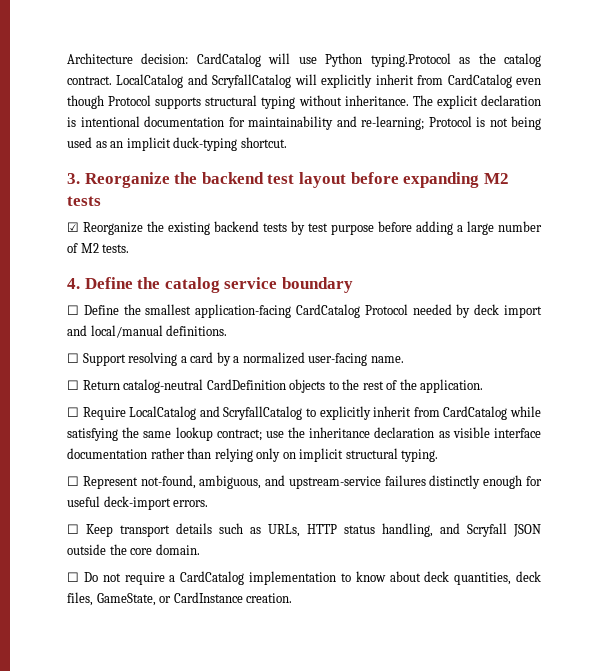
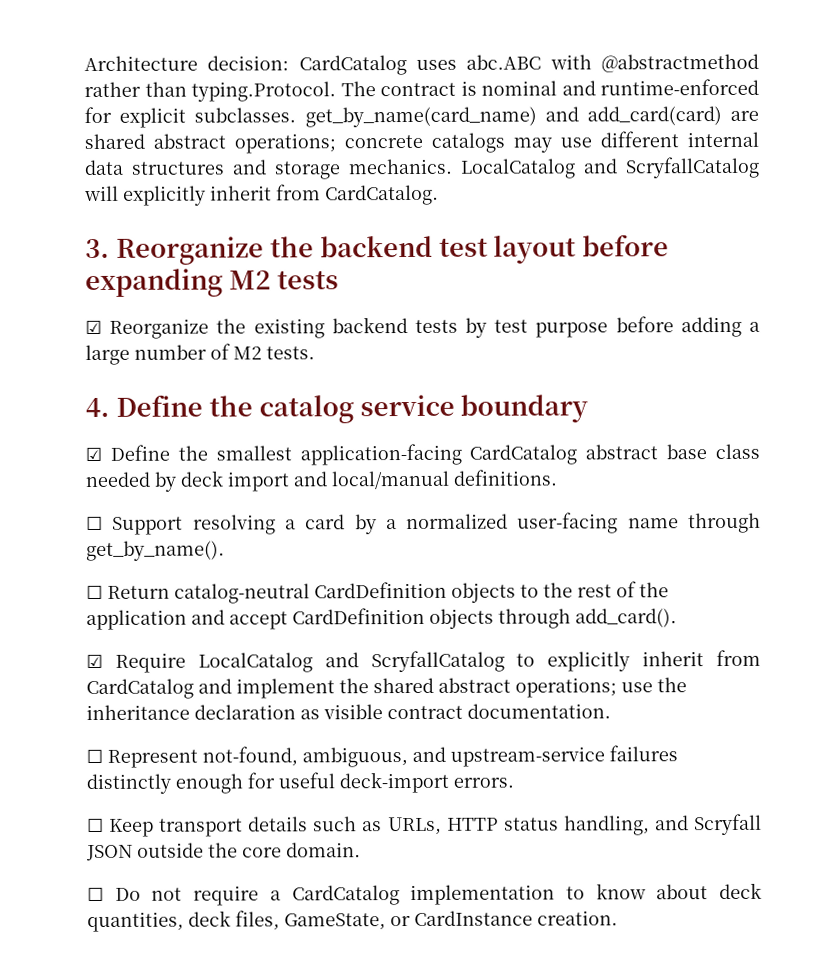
- Architecture decision: CardCatalog will use Python typing.Protocol as the catalog contract.
+ Architecture decision: CardCatalog uses abc.ABC with @abstractmethod rather than typing.Protocol. The contract is nominal and runtime-enforced for explicit subclasses. get_by_name(card_name) and add_card(card) are shared abstract operations; concrete catalogs may use different internal data structures and storage mechanics.
- LocalCatalog and ScryfallCatalog will explicitly inherit from CardCatalog even though Protocol supports structural typing without inheritance. The explicit declaration is intentional documentation for maintainability and re-learning; Protocol is not being used as an implicit duck-typing shortcut.
+ LocalCatalog and ScryfallCatalog will explicitly inherit from CardCatalog.
- ☐ Define the smallest application-facing CardCatalog Protocol needed by deck import and local/manual definitions.
+ ☑ Define the smallest application-facing CardCatalog abstract base class needed by deck import and local/manual definitions.
- ☐ Support resolving a card by a normalized user-facing name.
+ ☐ Support resolving a card by a normalized user-facing name through get_by_name().
- ☐ Return catalog-neutral CardDefinition objects to the rest of the application.
- ☐ Require LocalCatalog and ScryfallCatalog to explicitly inherit from CardCatalog while satisfying the same lookup contract; use the inheritance declaration as visible interface documentation rather than relying only on implicit structural typing.
+ ☐ Return catalog-neutral CardDefinition objects to the rest of the application and accept CardDefinition objects through add_card().
+ ☑ Require LocalCatalog and ScryfallCatalog to explicitly inherit from CardCatalog and implement the shared abstract operations; use the inheritance declaration as visible contract documentation.

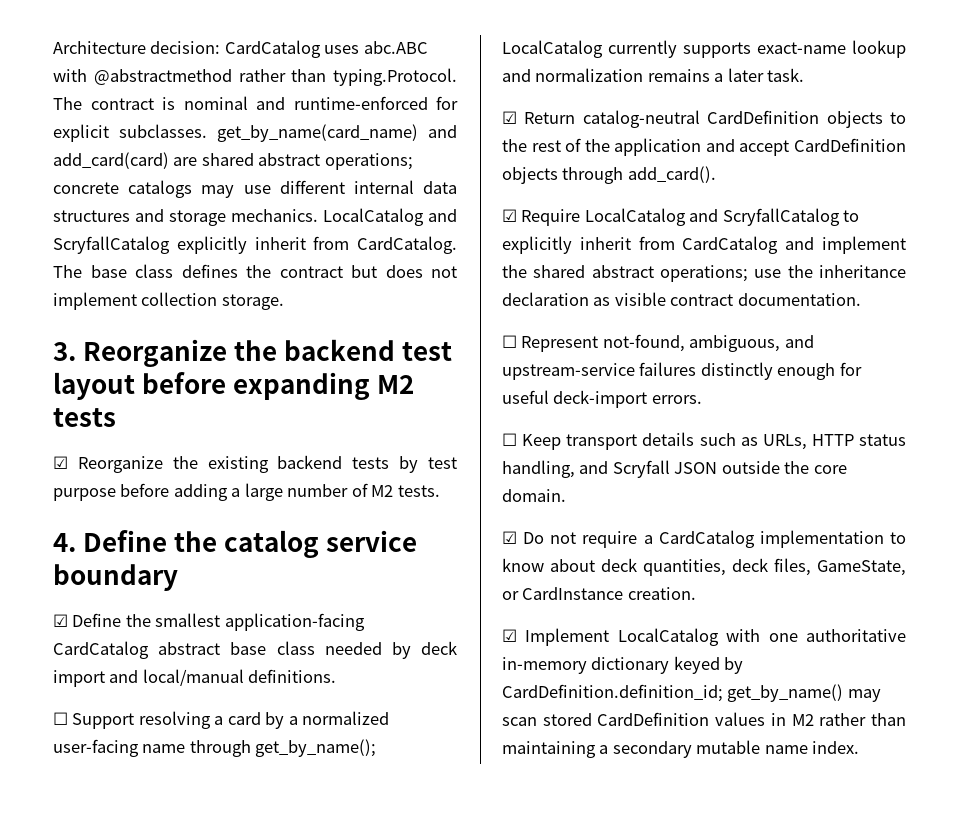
- LocalCatalog and ScryfallCatalog will explicitly inherit from CardCatalog.
+ LocalCatalog and ScryfallCatalog explicitly inherit from CardCatalog. The base class defines the contract but does not implement collection storage.
- ☐ Support resolving a card by a normalized user-facing name through get_by_name().
- ☐ Return catalog-neutral CardDefinition objects to the rest of the application and accept CardDefinition objects through add_card().
+ ☐ Support resolving a card by a normalized user-facing name through get_by_name(); LocalCatalog currently supports exact-name lookup and normalization remains a later task.
+ ☑ Return catalog-neutral CardDefinition objects to the rest of the application and accept CardDefinition objects through add_card().
- ☐ Do not require a CardCatalog implementation to know about deck quantities, deck files, GameState, or CardInstance creation.
+ ☑ Do not require a CardCatalog implementation to know about deck quantities, deck files, GameState, or CardInstance creation.
+ ☑ Implement LocalCatalog with one authoritative in-memory dictionary keyed by CardDefinition.definition_id; get_by_name() may scan stored CardDefinition values in M2 rather than maintaining a secondary mutable name index.

